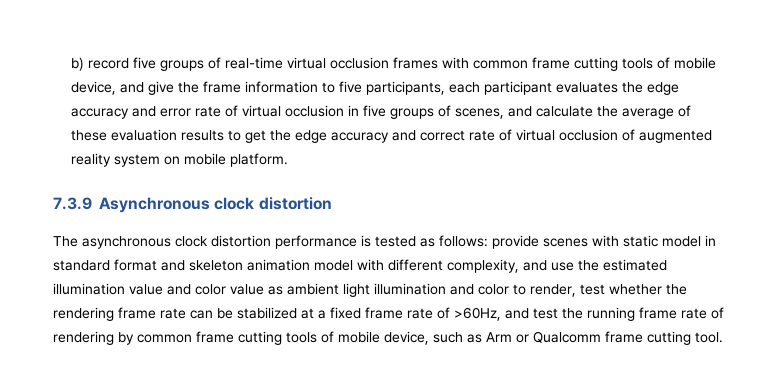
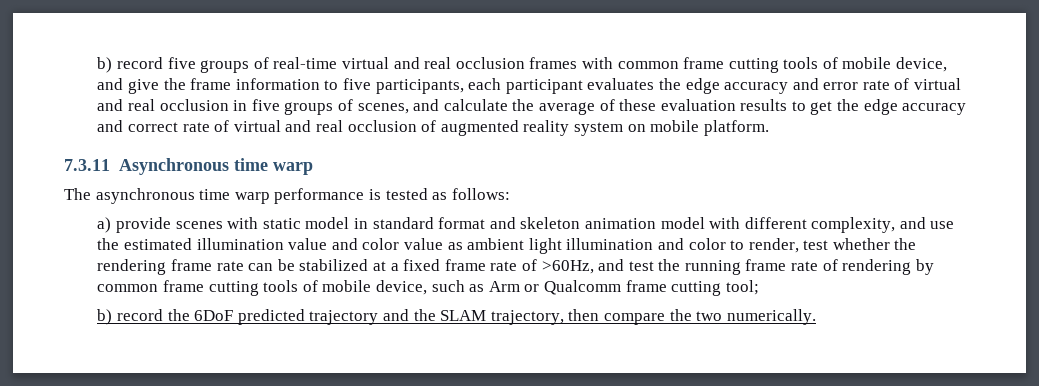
- b) record five groups of real-time virtual occlusion frames with common frame cutting tools of mobile device, and give the frame information to five participants, each participant evaluates the edge accuracy and error rate of virtual occlusion in five groups of scenes, and calculate the average of these evaluation results to get the edge accuracy and correct rate of virtual occlusion of augmented reality system on mobile platform.
+ b) record five groups of real-time virtual and real occlusion frames with common frame cutting tools of mobile device, and give the frame information to five participants, each participant evaluates the edge accuracy and error rate of virtual and real occlusion in five groups of scenes, and calculate the average of these evaluation results to get the edge accuracy and correct rate of virtual and real occlusion of augmented reality system on mobile platform.
- 7.3.9 Asynchronous clock distortion
+ 7.3.11 Asynchronous time warp
- The asynchronous clock distortion performance is tested as follows: provide scenes with static model in standard format and skeleton animation model with different complexity, and use the estimated illumination value and color value as ambient light illumination and color to render, test whether the rendering frame rate can be stabilized at a fixed frame rate of >60Hz, and test the running frame rate of rendering by common frame cutting tools of mobile device, such as Arm or Qualcomm frame cutting tool.
+ The asynchronous time warp performance is tested as follows:
+ a) provide scenes with static model in standard format and skeleton animation model with different complexity, and use the estimated illumination value and color value as ambient light illumination and color to render, test whether the rendering frame rate can be stabilized at a fixed frame rate of >60Hz, and test the running frame rate of rendering by common frame cutting tools of mobile device, such as Arm or Qualcomm frame cutting tool;
+ b) record the 6DoF predicted trajectory and the SLAM trajectory, then compare the two numerically.

